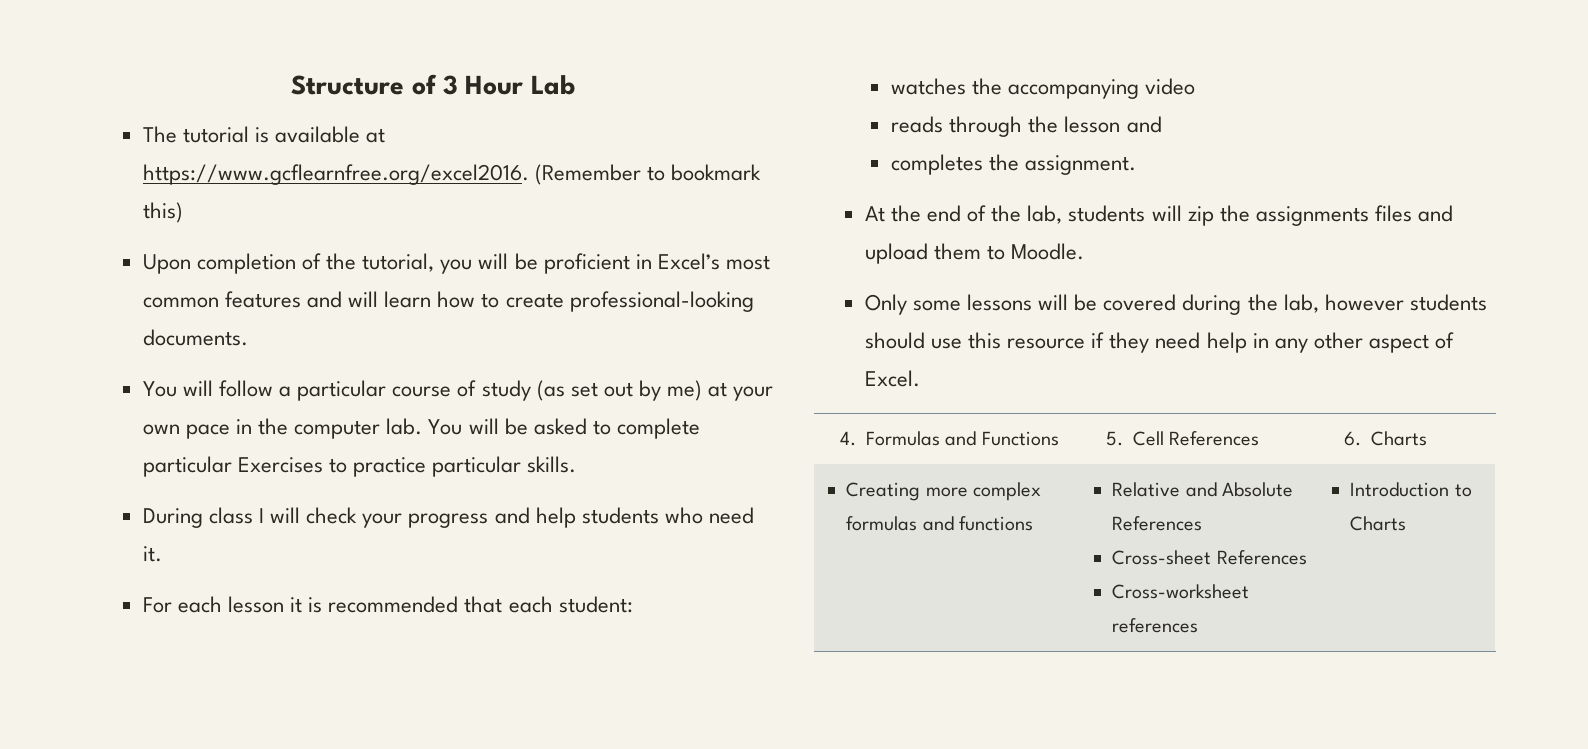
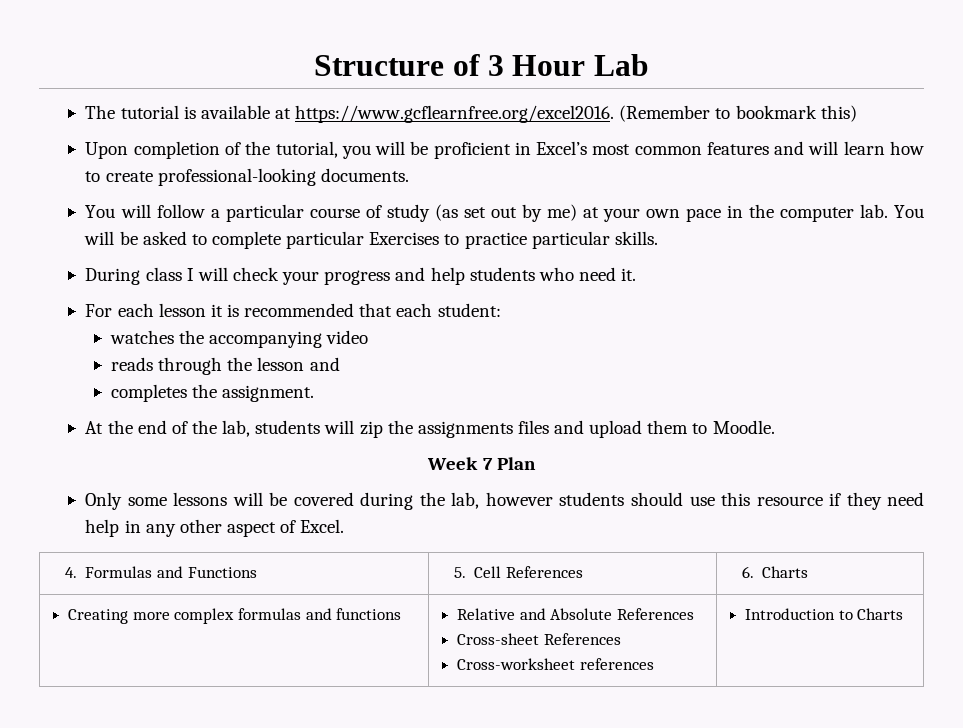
+ Week 7 Plan

